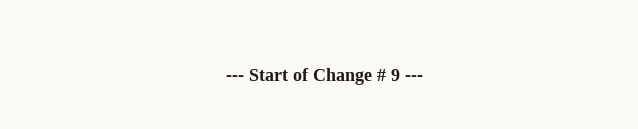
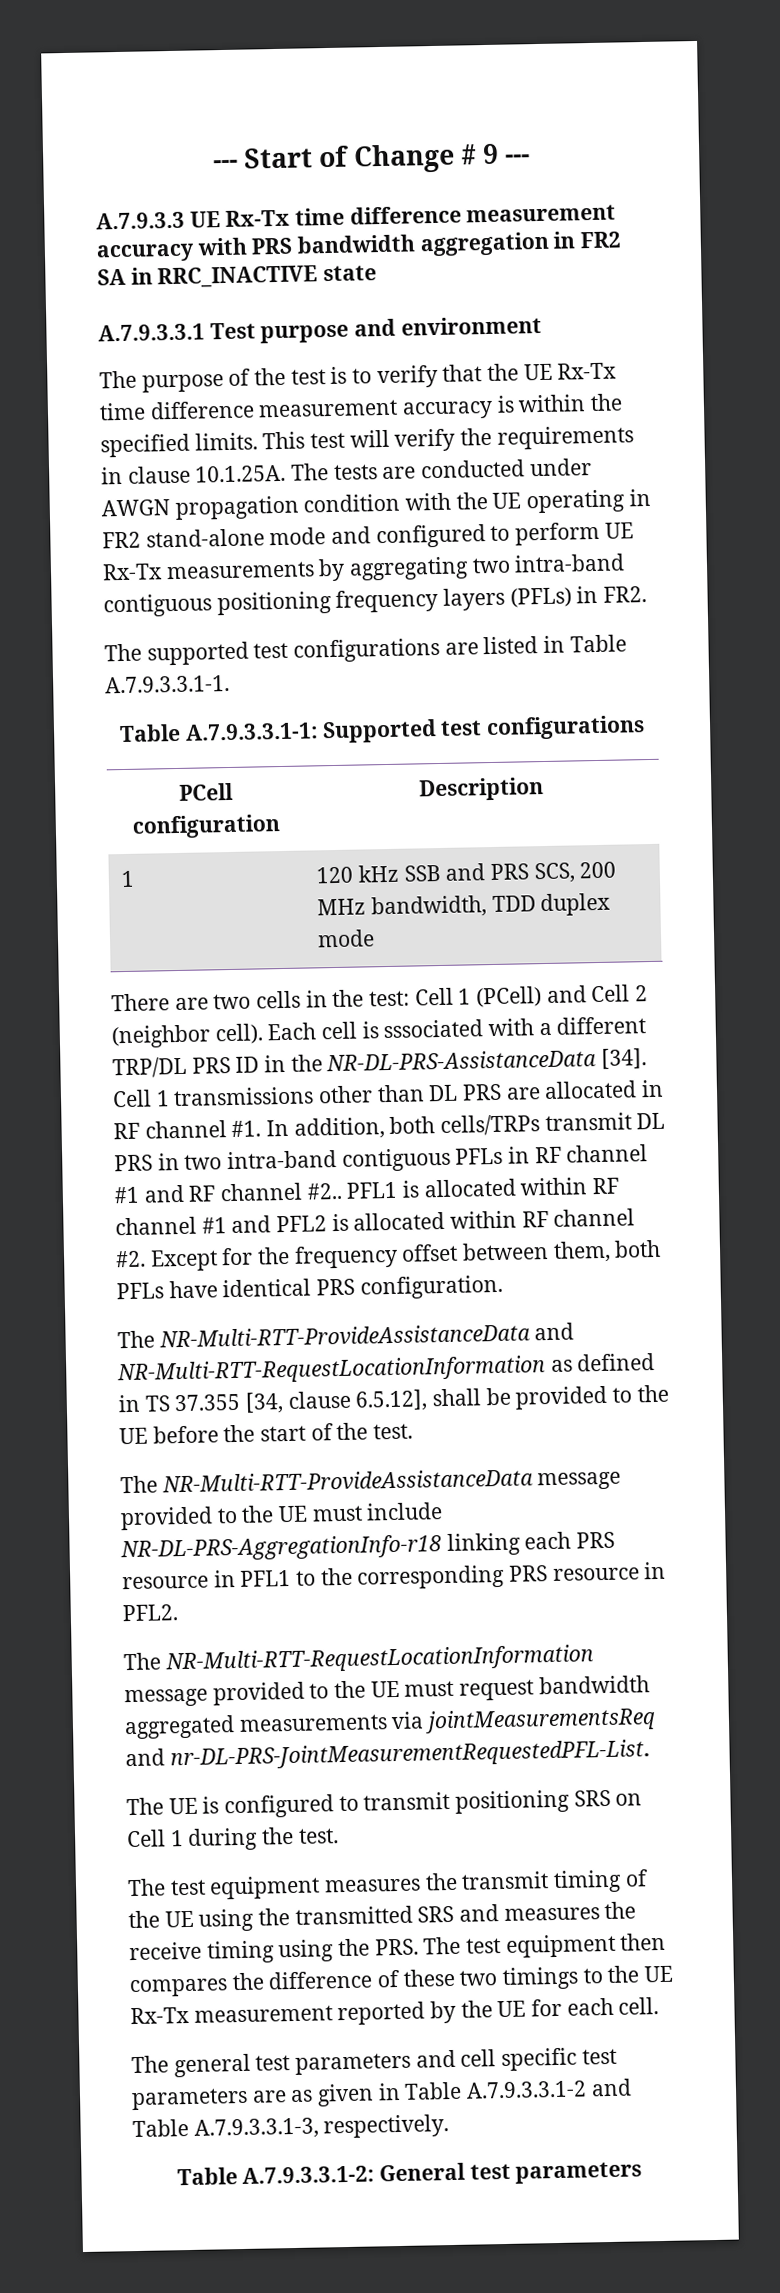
+ A.7.9.3.3 UE Rx-Tx time difference measurement accuracy with PRS bandwidth aggregation in FR2 SA in RRC_INACTIVE state
+ A.7.9.3.3.1 Test purpose and environment
+ The purpose of the test is to verify that the UE Rx-Tx time difference measurement accuracy is within the specified limits. This test will verify the requirements in clause 10.1.25A. The tests are conducted under AWGN propagation condition with the UE operating in FR2 stand-alone mode and configured to perform UE Rx-Tx measurements by aggregating two intra-band contiguous positioning frequency layers (PFLs) in FR2.
+ The supported test configurations are listed in Table A.7.9.3.3.1-1.
+ Table A.7.9.3.3.1-1: Supported test configurations
+ PCell configuration | Description
+ 1 | 120 kHz SSB and PRS SCS, 200 MHz bandwidth, TDD duplex mode
+ There are two cells in the test: Cell 1 (PCell) and Cell 2 (neighbor cell). Each cell is sssociated with a different TRP/DL PRS ID in the NR-DL-PRS-AssistanceData [34]. Cell 1 transmissions other than DL PRS are allocated in RF channel #1. In addition, both cells/TRPs transmit DL PRS in two intra-band contiguous PFLs in RF channel #1 and RF channel #2.. PFL1 is allocated within RF channel #1 and PFL2 is allocated within RF channel #2. Except for the frequency offset between them, both PFLs have identical PRS configuration.
+ The NR-Multi-RTT-ProvideAssistanceData and NR-Multi-RTT-RequestLocationInformation as defined in TS 37.355 [34, clause 6.5.12], shall be provided to the UE before the start of the test.
+ The NR-Multi-RTT-ProvideAssistanceData message provided to the UE must include NR-DL-PRS-AggregationInfo-r18 linking each PRS resource in PFL1 to the corresponding PRS resource in PFL2.
+ The NR-Multi-RTT-RequestLocationInformation message provided to the UE must request bandwidth aggregated measurements via jointMeasurementsReq and nr-DL-PRS-JointMeasurementRequestedPFL-List.
+ The UE is configured to transmit positioning SRS on Cell 1 during the test.
+ The test equipment measures the transmit timing of the UE using the transmitted SRS and measures the receive timing using the PRS. The test equipment then compares the difference of these two timings to the UE Rx-Tx measurement reported by the UE for each cell.
+ The general test parameters and cell specific test parameters are as given in Table A.7.9.3.3.1-2 and Table A.7.9.3.3.1-3, respectively.
+ Table A.7.9.3.3.1-2: General test parameters

